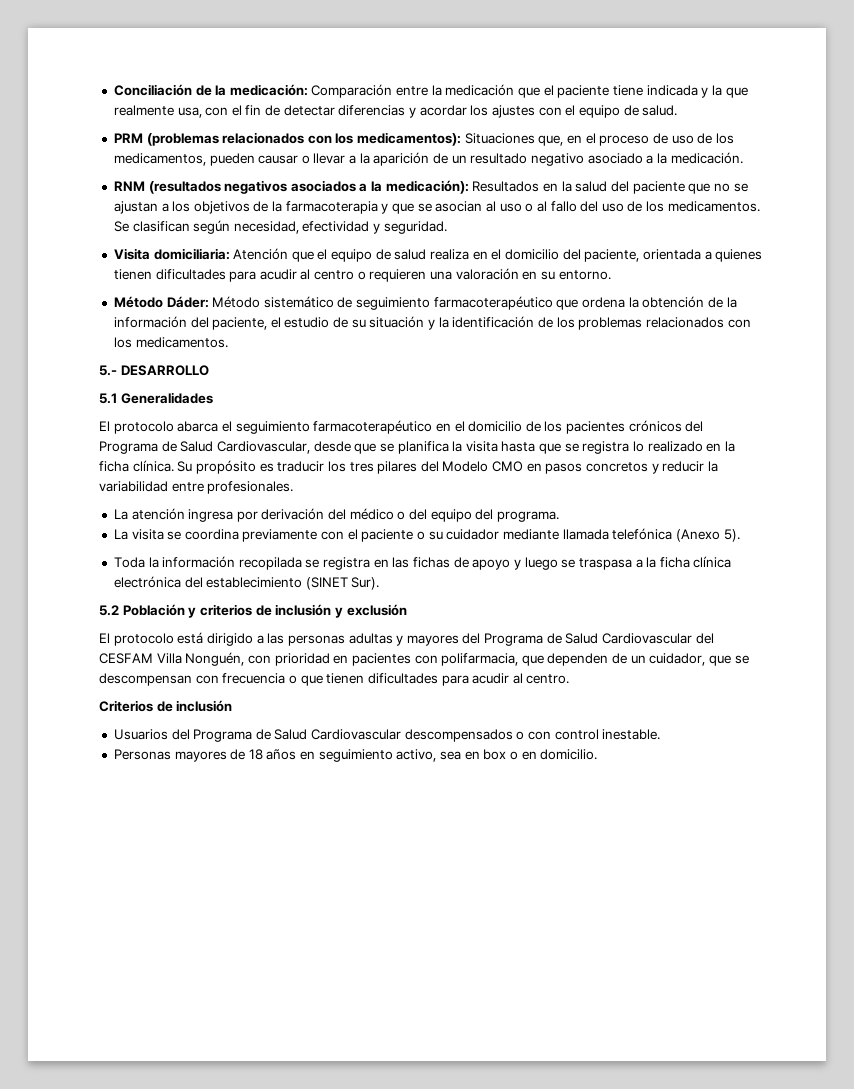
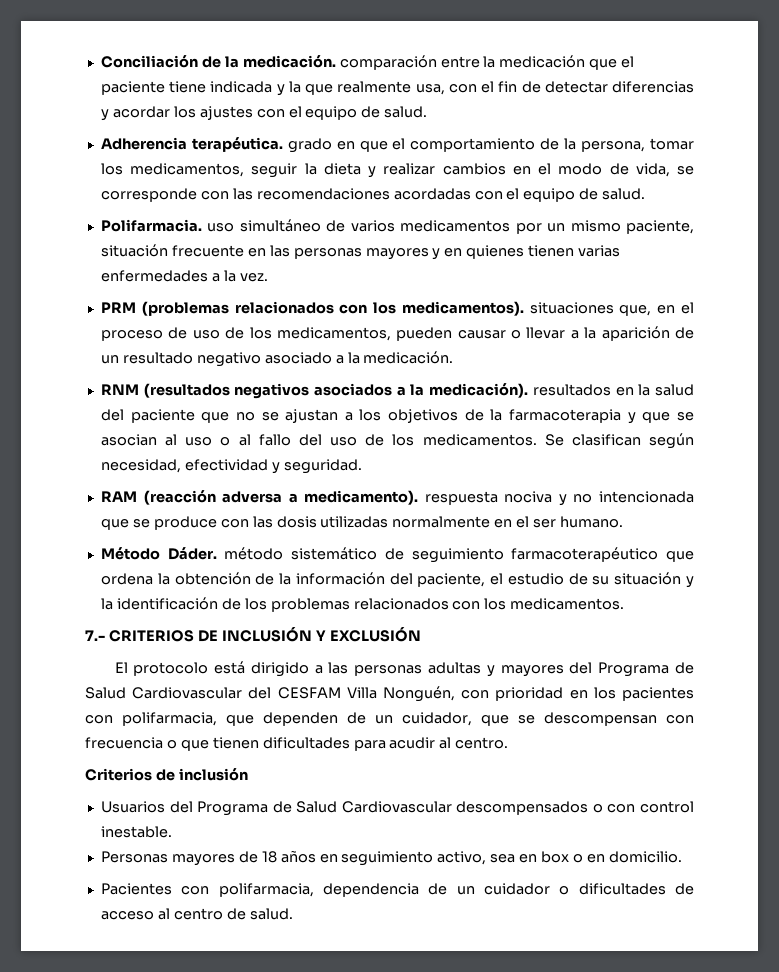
- Conciliación de la medicación: Comparación entre la medicación que el paciente tiene indicada y la que realmente usa, con el fin de detectar diferencias y acordar los ajustes con el equipo de salud.
+ Conciliación de la medicación. comparación entre la medicación que el paciente tiene indicada y la que realmente usa, con el fin de detectar diferencias y acordar los ajustes con el equipo de salud.
+ Adherencia terapéutica. grado en que el comportamiento de la persona, tomar los medicamentos, seguir la dieta y realizar cambios en el modo de vida, se corresponde con las recomendaciones acordadas con el equipo de salud.
+ Polifarmacia. uso simultáneo de varios medicamentos por un mismo paciente, situación frecuente en las personas mayores y en quienes tienen varias enfermedades a la vez.
- PRM (problemas relacionados con los medicamentos): Situaciones que, en el proceso de uso de los medicamentos, pueden causar o llevar a la aparición de un resultado negativo asociado a la medicación.
+ PRM (problemas relacionados con los medicamentos). situaciones que, en el proceso de uso de los medicamentos, pueden causar o llevar a la aparición de un resultado negativo asociado a la medicación.
- RNM (resultados negativos asociados a la medicación): Resultados en la salud del paciente que no se ajustan a los objetivos de la farmacoterapia y que se asocian al uso o al fallo del uso de los medicamentos.
+ RNM (resultados negativos asociados a la medicación). resultados en la salud del paciente que no se ajustan a los objetivos de la farmacoterapia y que se asocian al uso o al fallo del uso de los medicamentos.
- Visita domiciliaria: Atención que el equipo de salud realiza en el domicilio del paciente, orientada a quienes tienen dificultades para acudir al centro o requieren una valoración en su entorno.
- Método Dáder: Método sistemático de seguimiento farmacoterapéutico que ordena la obtención de la información del paciente, el estudio de su situación y la identificación de los problemas relacionados con los medicamentos.
+ RAM (reacción adversa a medicamento). respuesta nociva y no intencionada que se produce con las dosis utilizadas normalmente en el ser humano.
+ Método Dáder. método sistemático de seguimiento farmacoterapéutico que ordena la obtención de la información del paciente, el estudio de su situación y la identificación de los problemas relacionados con los medicamentos.
- 5.- DESARROLLO
- 5.1 Generalidades
- El protocolo abarca el seguimiento farmacoterapéutico en el domicilio de los pacientes crónicos del Programa de Salud Cardiovascular, desde que se planifica la visita hasta que se registra lo realizado en la ficha clínica. Su propósito es traducir los tres pilares del Modelo CMO en pasos concretos y reducir la variabilidad entre profesionales.
- La atención ingresa por derivación del médico o del equipo del programa.
- La visita se coordina previamente con el paciente o su cuidador mediante llamada telefónica (Anexo 5).
- Toda la información recopilada se registra en las fichas de apoyo y luego se traspasa a la ficha clínica electrónica del establecimiento (SINET Sur).
- 5.2 Población y criterios de inclusión y exclusión
+ 7.- CRITERIOS DE INCLUSIÓN Y EXCLUSIÓN
- El protocolo está dirigido a las personas adultas y mayores del Programa de Salud Cardiovascular del CESFAM Villa Nonguén, con prioridad en pacientes con polifarmacia, que dependen de un cuidador, que se descompensan con frecuencia o que tienen dificultades para acudir al centro.
+ El protocolo está dirigido a las personas adultas y mayores del Programa de Salud Cardiovascular del CESFAM Villa Nonguén, con prioridad en los pacientes con polifarmacia, que dependen de un cuidador, que se descompensan con frecuencia o que tienen dificultades para acudir al centro.
+ Pacientes con polifarmacia, dependencia de un cuidador o dificultades de acceso al centro de salud.

